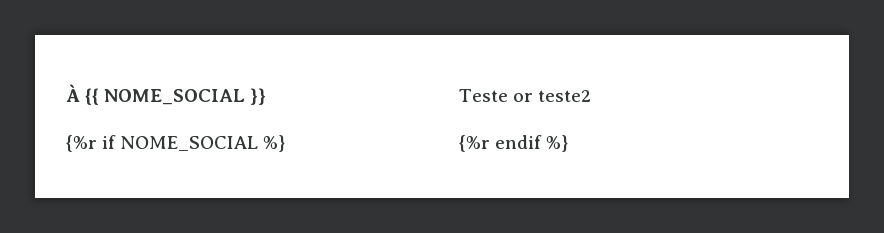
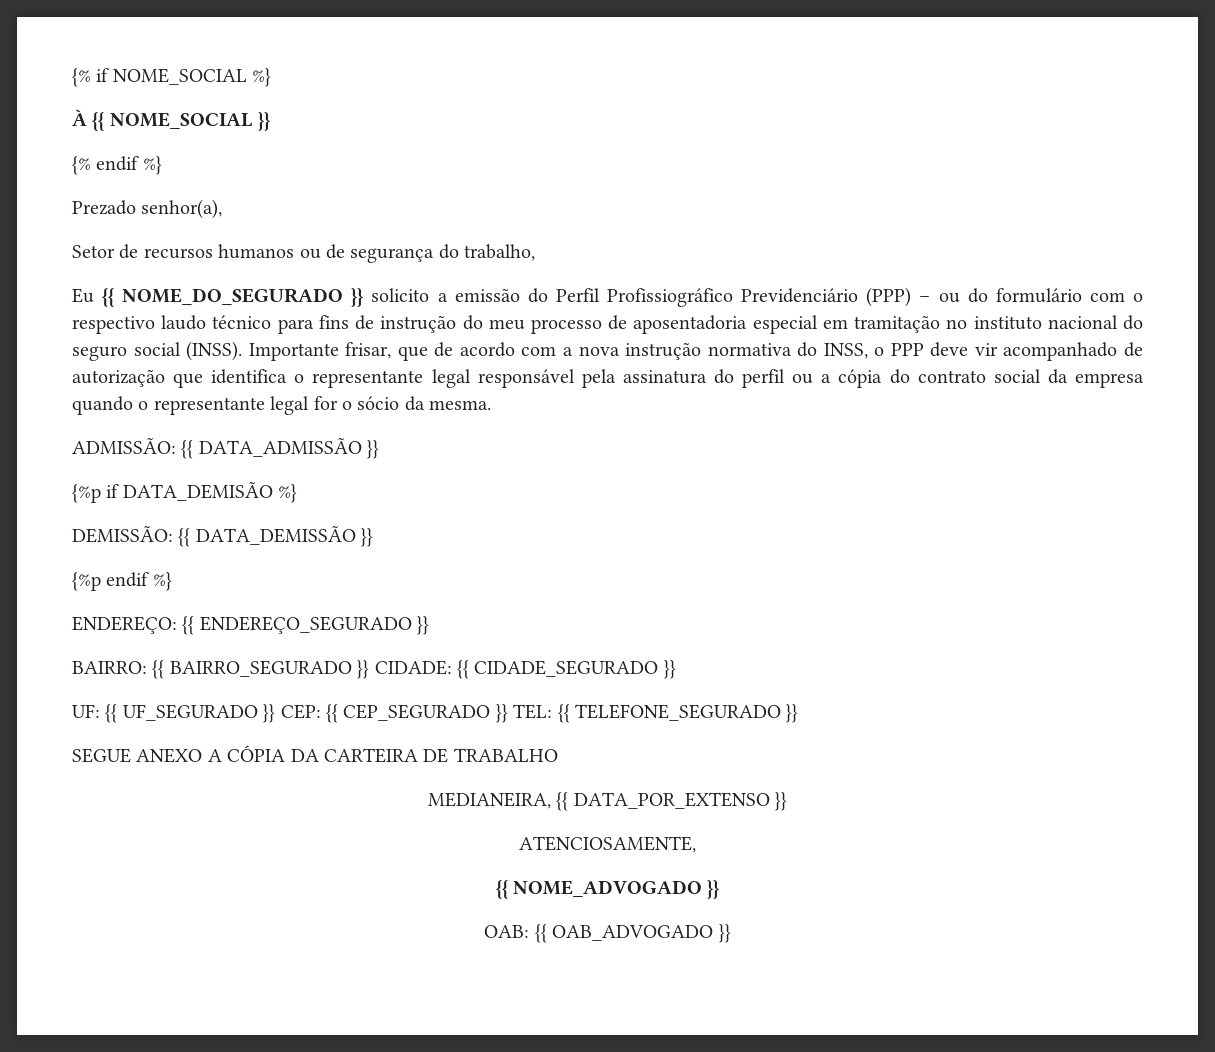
+ {% if NOME_SOCIAL %}
- {%r if NOME_SOCIAL %}
- Teste or teste2
- {%r endif %}
+ {% endif %}
+ Prezado senhor(a),
+ Setor de recursos humanos ou de segurança do trabalho,
+ Eu {{ NOME_DO_SEGURADO }} solicito a emissão do Perfil Profissiográfico Previdenciário (PPP) – ou do formulário com o respectivo laudo técnico para fins de instrução do meu processo de aposentadoria especial em tramitação no instituto nacional do seguro social (INSS). Importante frisar, que de acordo com a nova instrução normativa do INSS, o PPP deve vir acompanhado de autorização que identifica o representante legal responsável pela assinatura do perfil ou a cópia do contrato social da empresa quando o representante legal for o sócio da mesma.
+ ADMISSÃO: {{ DATA_ADMISSÃO }}
+ {%p if DATA_DEMISÃO %}
+ DEMISSÃO: {{ DATA_DEMISSÃO }}
+ {%p endif %}
+ ENDEREÇO: {{ ENDEREÇO_SEGURADO }}
+ BAIRRO: {{ BAIRRO_SEGURADO }} CIDADE: {{ CIDADE_SEGURADO }}
+ UF: {{ UF_SEGURADO }} CEP: {{ CEP_SEGURADO }} TEL: {{ TELEFONE_SEGURADO }}
+ SEGUE ANEXO A CÓPIA DA CARTEIRA DE TRABALHO
+ MEDIANEIRA, {{ DATA_POR_EXTENSO }}
+ ATENCIOSAMENTE,
+ {{ NOME_ADVOGADO }}
+ OAB: {{ OAB_ADVOGADO }}

